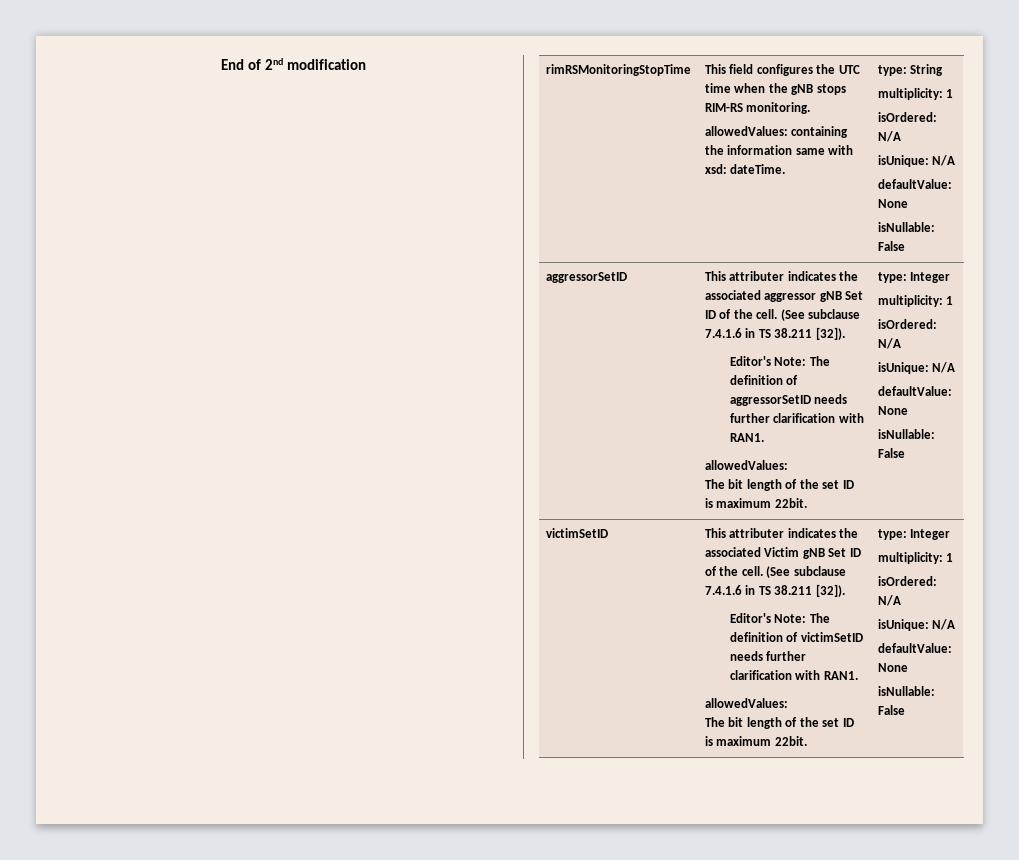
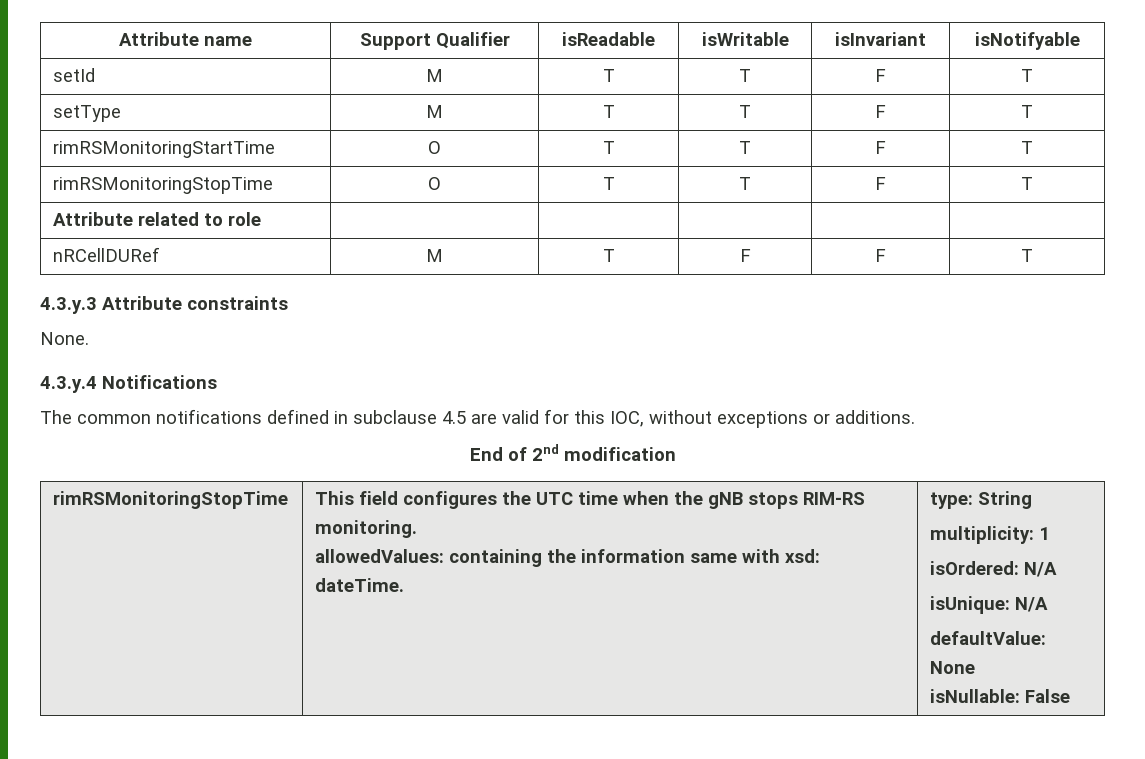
+ Attribute name | Support Qualifier | isReadable | isWritable | isInvariant | isNotifyable
+ setId | M | T | T | F | T
+ setType | M | T | T | F | T
+ rimRSMonitoringStartTime | O | T | T | F | T
+ rimRSMonitoringStopTime | O | T | T | F | T
+ Attribute related to role | | | | |
+ nRCellDURef | M | T | F | F | T
+ 4.3.y.3 Attribute constraints
+ None.
+ 4.3.y.4 Notifications
+ The common notifications defined in subclause 4.5 are valid for this IOC, without exceptions or additions.
- aggressorSetID | This attributer indicates the associated aggressor gNB Set ID of the cell. (See subclause 7.4.1.6 in TS 38.211 [32]).
- Editor's Note: The definition of aggressorSetID needs further clarification with RAN1.
- allowedValues:
- The bit length of the set ID is maximum 22bit. | type: Integer
- multiplicity: 1
- isOrdered: N/A
- isUnique: N/A
- defaultValue: None
- isNullable: False
- victimSetID | This attributer indicates the associated Victim gNB Set ID of the cell. (See subclause 7.4.1.6 in TS 38.211 [32]).
- Editor's Note: The definition of victimSetID needs further clarification with RAN1.
- allowedValues:
- The bit length of the set ID is maximum 22bit. | type: Integer
- multiplicity: 1
- isOrdered: N/A
- isUnique: N/A
- defaultValue: None
- isNullable: False

